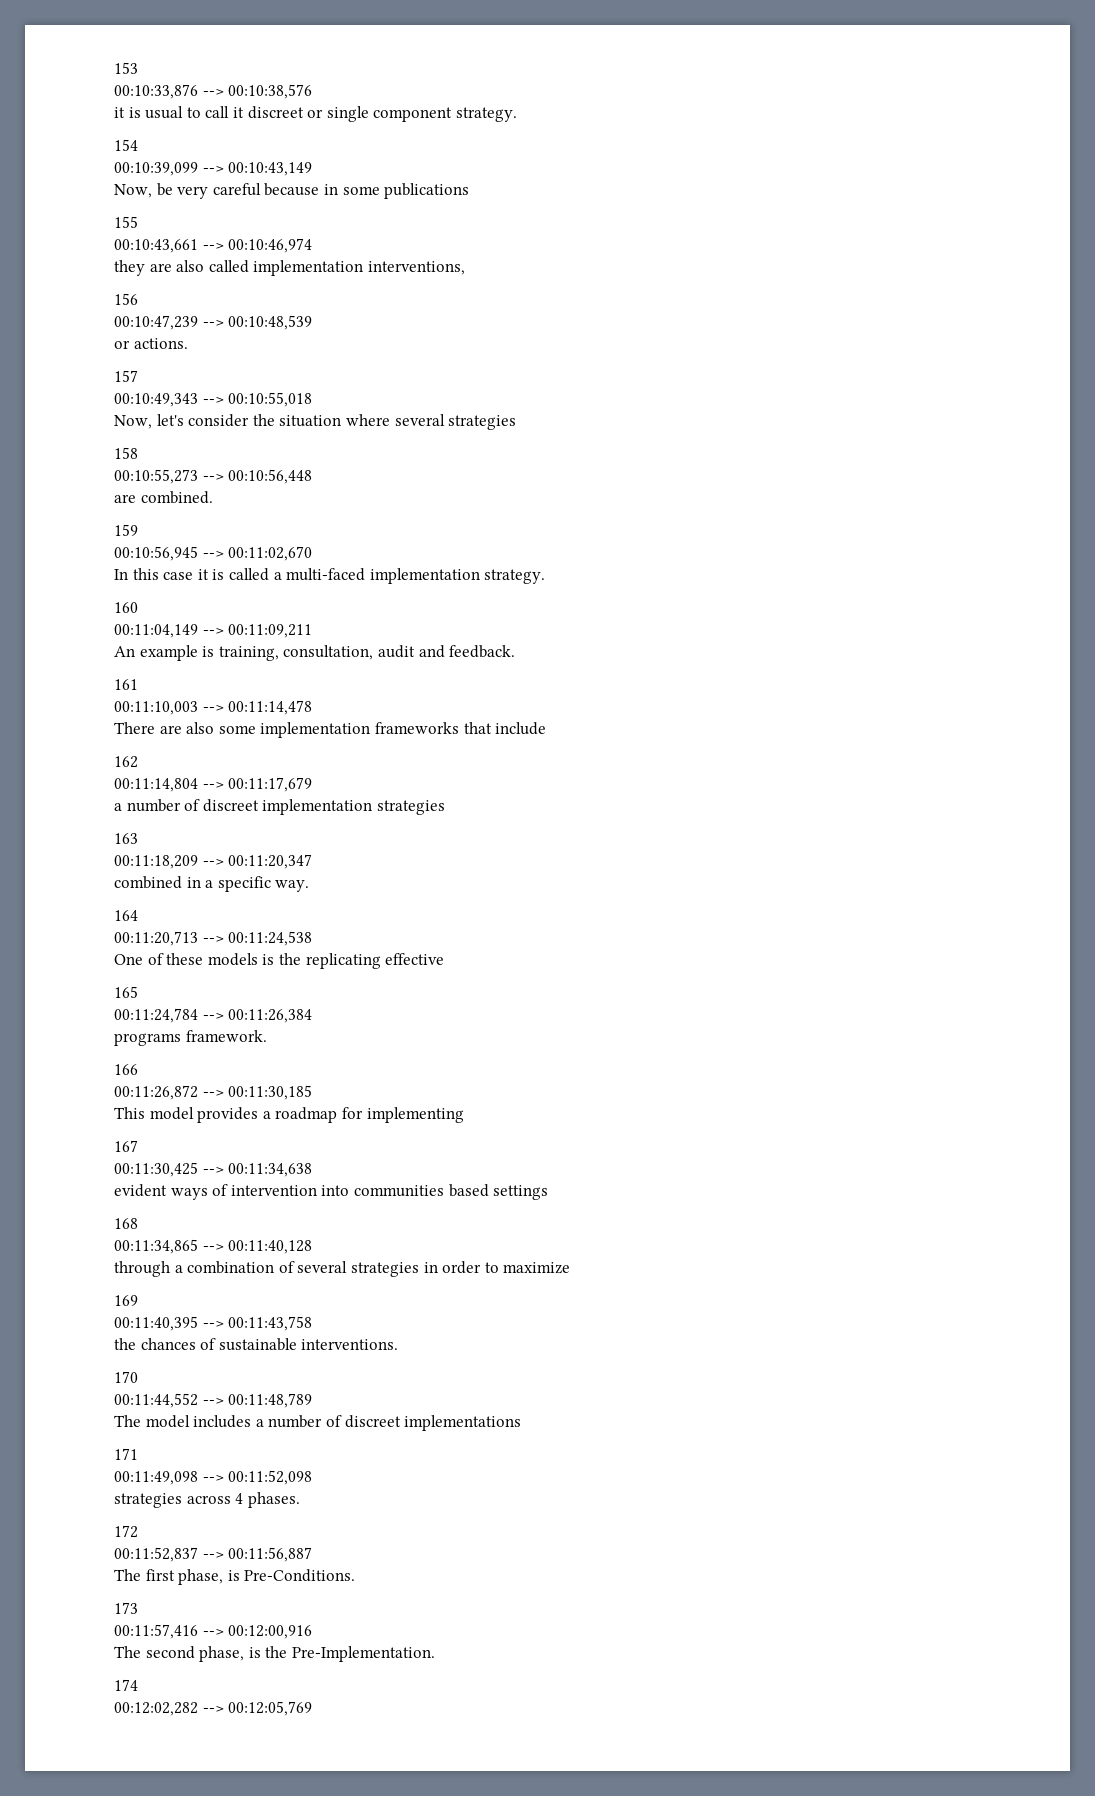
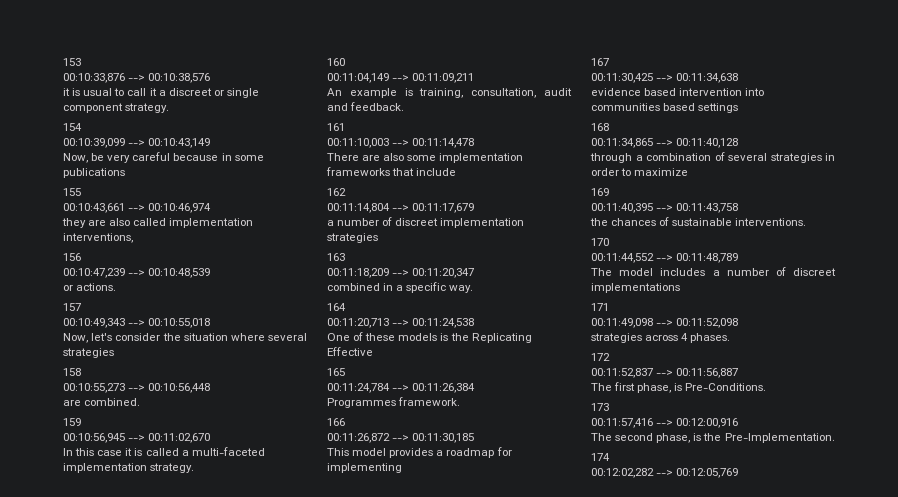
- it is usual to call it discreet or single component strategy.
+ it is usual to call it a discreet or single component strategy.
- In this case it is called a multi-faced implementation strategy.
+ In this case it is called a multi-faceted implementation strategy.
- One of these models is the replicating effective
+ One of these models is the Replicating Effective
- programs framework.
+ Programmes framework.
- evident ways of intervention into communities based settings
+ evidence based intervention into communities based settings

